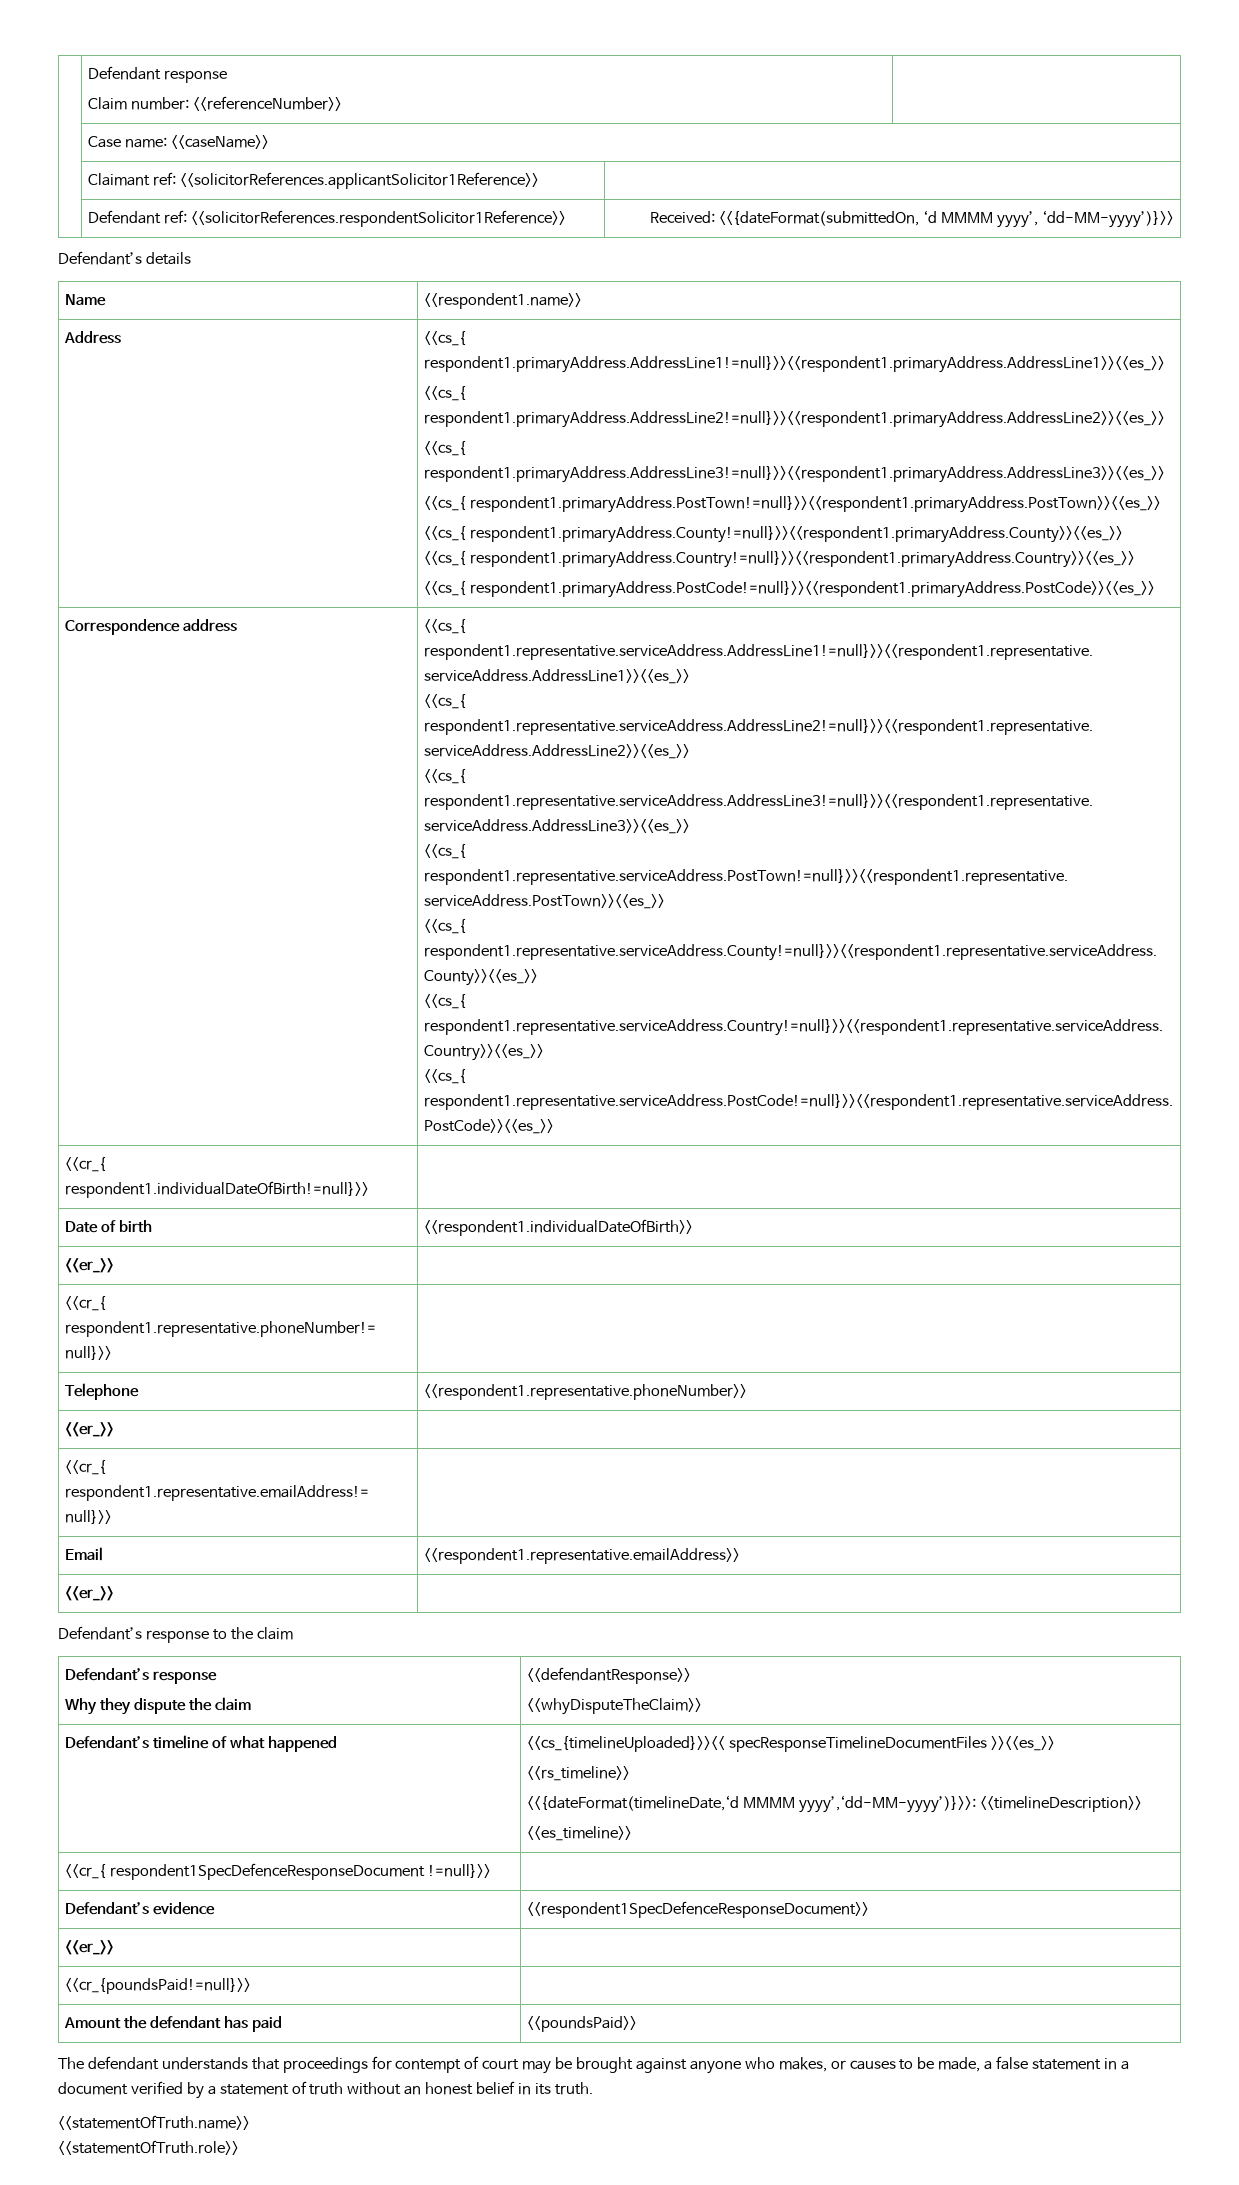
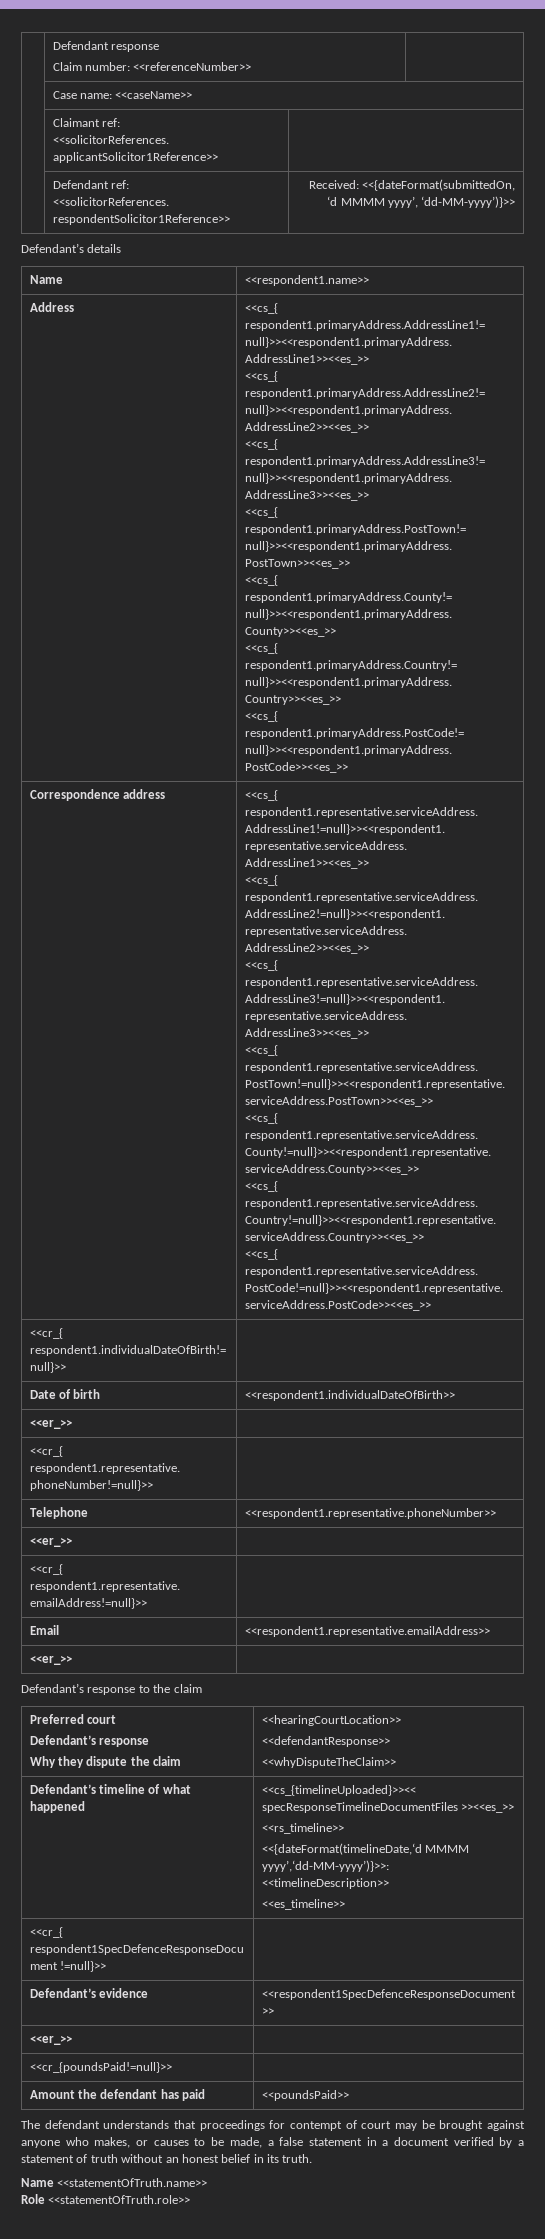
  Defendant’s response to the claim
+ Preferred court
  Defendant’s response
- Why they dispute the claim | <<defendantResponse>>
+ Why they dispute the claim | <<hearingCourtLocation>>
+ <<defendantResponse>>
- <<statementOfTruth.name>>
+ Name <<statementOfTruth.name>>
- <<statementOfTruth.role>>
+ Role <<statementOfTruth.role>>

